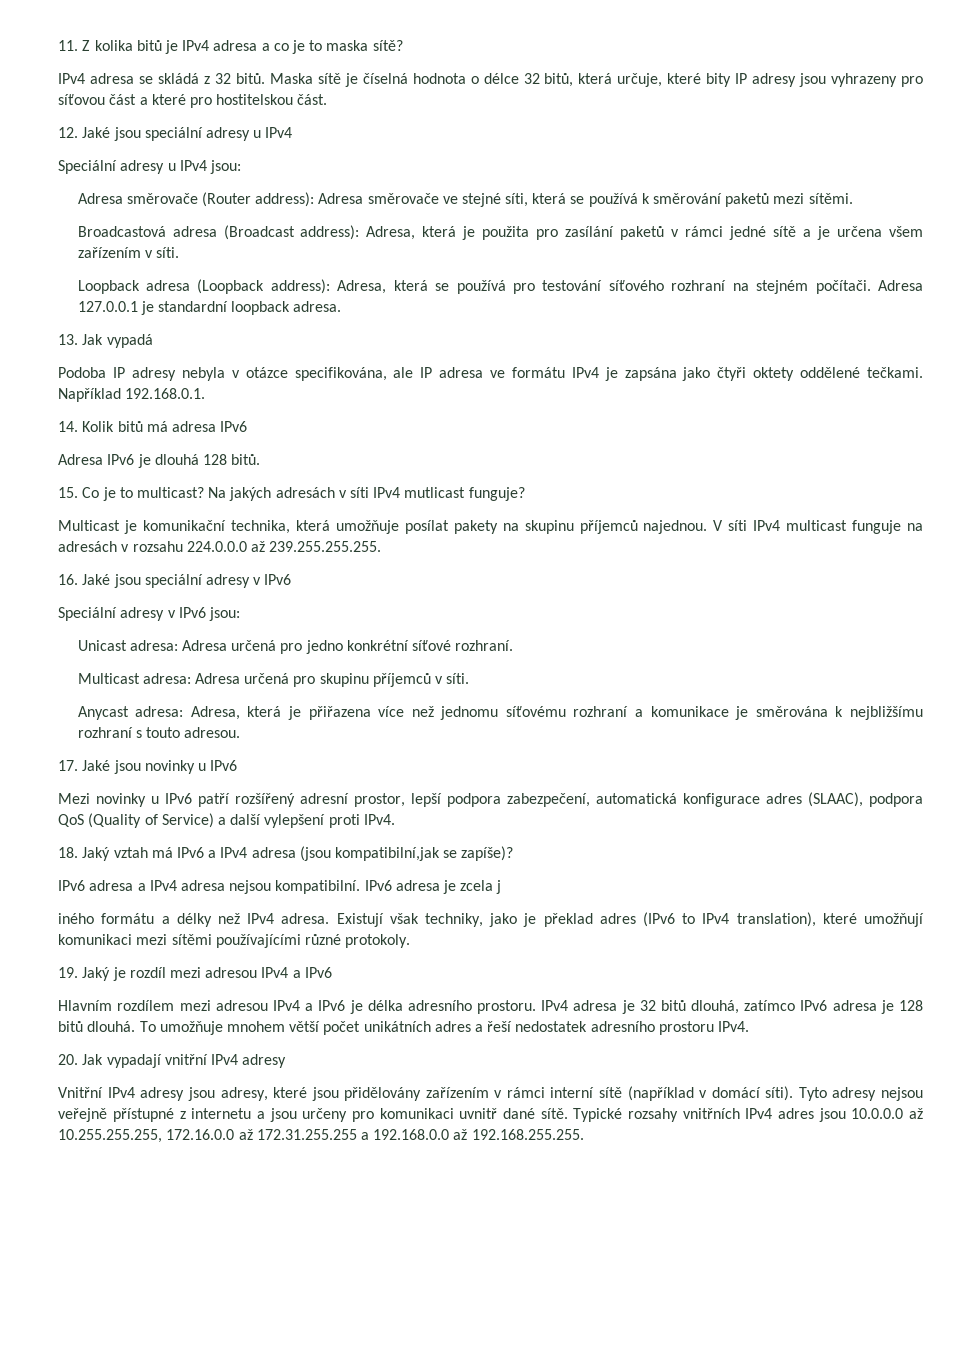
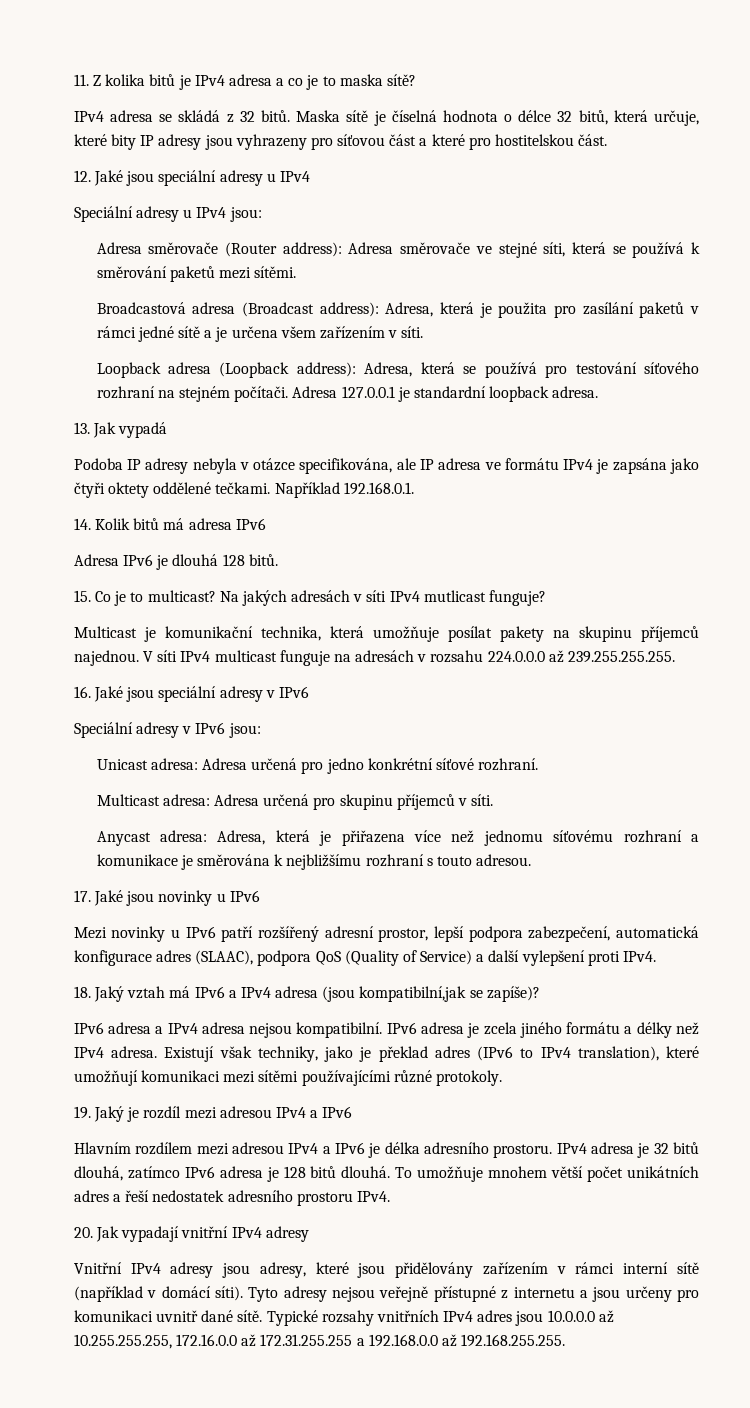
- IPv6 adresa je zcela j
- iného formátu a délky než IPv4 adresa.
+ IPv6 adresa je zcela jiného formátu a délky než IPv4 adresa.

